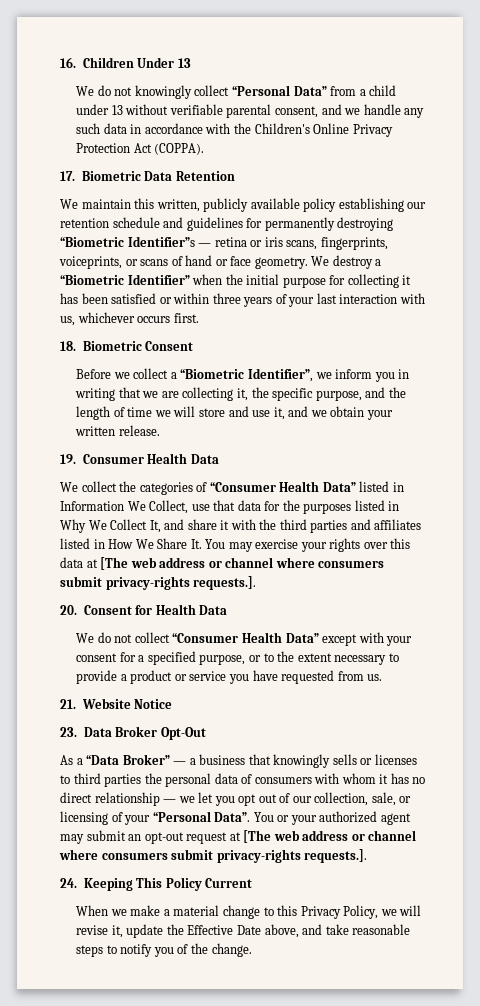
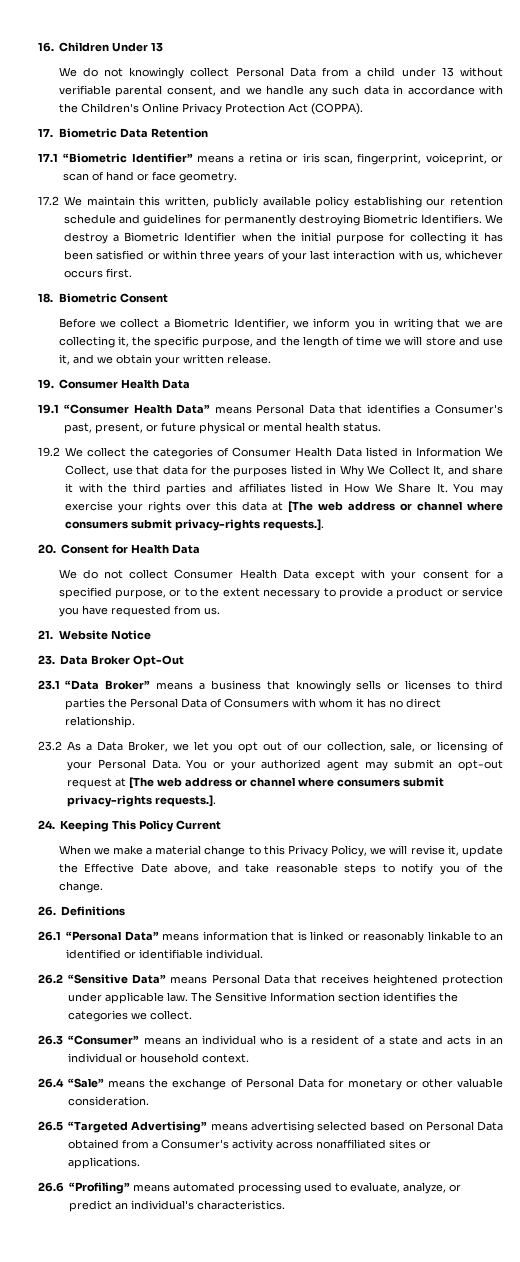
- We do not knowingly collect “Personal Data” from a child under 13 without verifiable parental consent, and we handle any such data in accordance with the Children's Online Privacy Protection Act (COPPA).
+ We do not knowingly collect Personal Data from a child under 13 without verifiable parental consent, and we handle any such data in accordance with the Children's Online Privacy Protection Act (COPPA).
- We maintain this written, publicly available policy establishing our retention schedule and guidelines for permanently destroying “Biometric Identifier”s — retina or iris scans, fingerprints, voiceprints, or scans of hand or face geometry.
+ 17.1 “Biometric Identifier” means a retina or iris scan, fingerprint, voiceprint, or scan of hand or face geometry.
+ 17.2 We maintain this written, publicly available policy establishing our retention schedule and guidelines for permanently destroying Biometric Identifiers.
- We destroy a “Biometric Identifier” when the initial purpose for collecting it has been satisfied or within three years of your last interaction with us, whichever occurs first.
+ We destroy a Biometric Identifier when the initial purpose for collecting it has been satisfied or within three years of your last interaction with us, whichever occurs first.
- Before we collect a “Biometric Identifier”, we inform you in writing that we are collecting it, the specific purpose, and the length of time we will store and use it, and we obtain your written release.
+ Before we collect a Biometric Identifier, we inform you in writing that we are collecting it, the specific purpose, and the length of time we will store and use it, and we obtain your written release.
- We collect the categories of “Consumer Health Data” listed in Information We Collect, use that data for the purposes listed in Why We Collect It, and share it with the third parties and affiliates listed in How We Share It. You may exercise your rights over this data at [The web address or channel where consumers submit privacy-rights requests.].
+ 19.1 “Consumer Health Data” means Personal Data that identifies a Consumer's past, present, or future physical or mental health status.
+ 19.2 We collect the categories of Consumer Health Data listed in Information We Collect, use that data for the purposes listed in Why We Collect It, and share it with the third parties and affiliates listed in How We Share It. You may exercise your rights over this data at [The web address or channel where consumers submit privacy-rights requests.].
- We do not collect “Consumer Health Data” except with your consent for a specified purpose, or to the extent necessary to provide a product or service you have requested from us.
+ We do not collect Consumer Health Data except with your consent for a specified purpose, or to the extent necessary to provide a product or service you have requested from us.
- As a “Data Broker” — a business that knowingly sells or licenses to third parties the personal data of consumers with whom it has no direct relationship — we let you opt out of our collection, sale, or licensing of your “Personal Data”.
+ 23.1 “Data Broker” means a business that knowingly sells or licenses to third parties the Personal Data of Consumers with whom it has no direct relationship.
+ 23.2 As a Data Broker, we let you opt out of our collection, sale, or licensing of your Personal Data.
+ 26. Definitions
+ 26.1 “Personal Data” means information that is linked or reasonably linkable to an identified or identifiable individual.
+ 26.2 “Sensitive Data” means Personal Data that receives heightened protection under applicable law. The Sensitive Information section identifies the categories we collect.
+ 26.3 “Consumer” means an individual who is a resident of a state and acts in an individual or household context.
+ 26.4 “Sale” means the exchange of Personal Data for monetary or other valuable consideration.
+ 26.5 “Targeted Advertising” means advertising selected based on Personal Data obtained from a Consumer's activity across nonaffiliated sites or applications.
+ 26.6 “Profiling” means automated processing used to evaluate, analyze, or predict an individual's characteristics.

